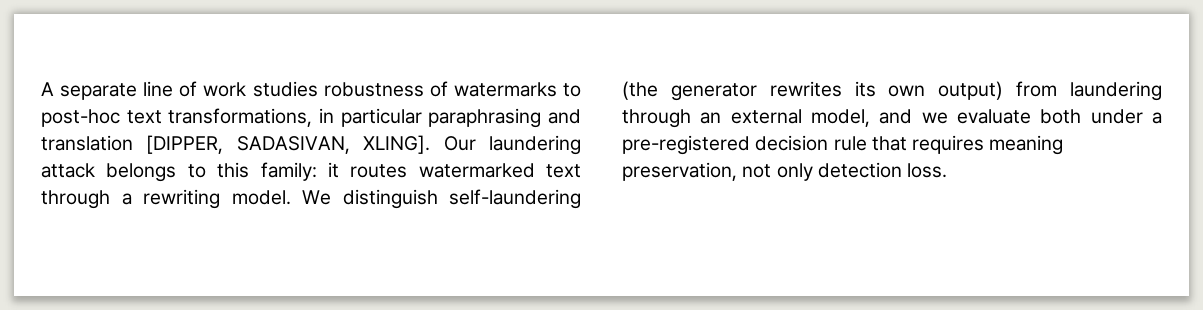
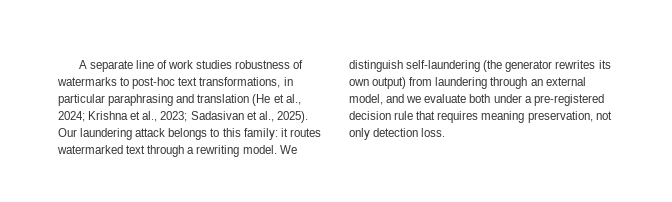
- A separate line of work studies robustness of watermarks to post-hoc text transformations, in particular paraphrasing and translation [DIPPER, SADASIVAN, XLING].
+ A separate line of work studies robustness of watermarks to post-hoc text transformations, in particular paraphrasing and translation (He et al., 2024; Krishna et al., 2023; Sadasivan et al., 2025).

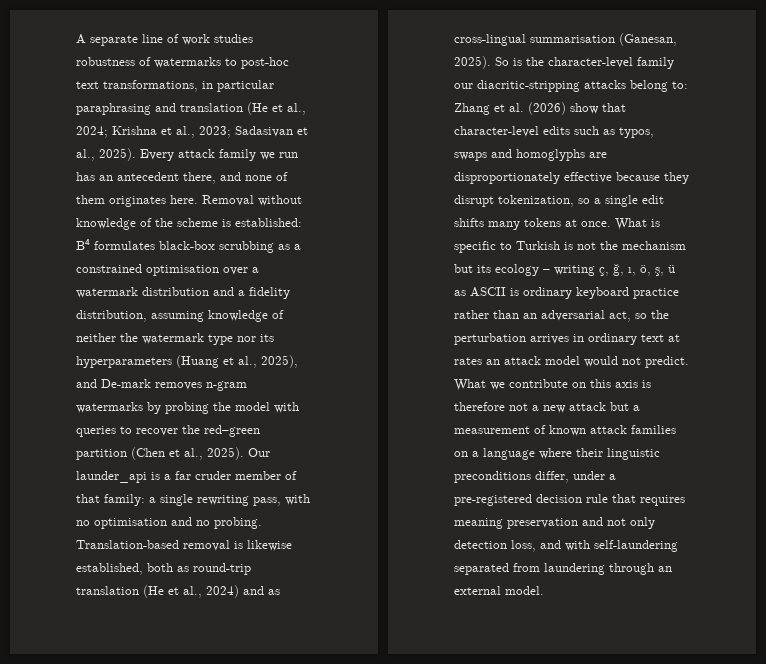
- Our laundering attack belongs to this family: it routes watermarked text through a rewriting model. We distinguish self-laundering (the generator rewrites its own output) from laundering through an external model, and we evaluate both under a pre-registered decision rule that requires meaning preservation, not only detection loss.
+ Every attack family we run has an antecedent there, and none of them originates here. Removal without knowledge of the scheme is established: B⁴ formulates black-box scrubbing as a constrained optimisation over a watermark distribution and a fidelity distribution, assuming knowledge of neither the watermark type nor its hyperparameters (Huang et al., 2025), and De-mark removes n-gram watermarks by probing the model with queries to recover the red–green partition (Chen et al., 2025). Our launder_api is a far cruder member of that family: a single rewriting pass, with no optimisation and no probing. Translation-based removal is likewise established, both as round-trip translation (He et al., 2024) and as cross-lingual summarisation (Ganesan, 2025). So is the character-level family our diacritic-stripping attacks belong to: Zhang et al. (2026) show that character-level edits such as typos, swaps and homoglyphs are disproportionately effective because they disrupt tokenization, so a single edit shifts many tokens at once. What is specific to Turkish is not the mechanism but its ecology – writing ç, ğ, ı, ö, ş, ü as ASCII is ordinary keyboard practice rather than an adversarial act, so the perturbation arrives in ordinary text at rates an attack model would not predict. What we contribute on this axis is therefore not a new attack but a measurement of known attack families on a language where their linguistic preconditions differ, under a pre-registered decision rule that requires meaning preservation and not only detection loss, and with self-laundering separated from laundering through an external model.

